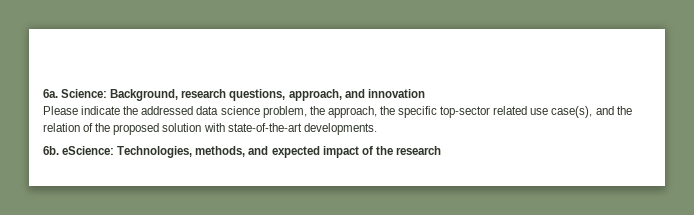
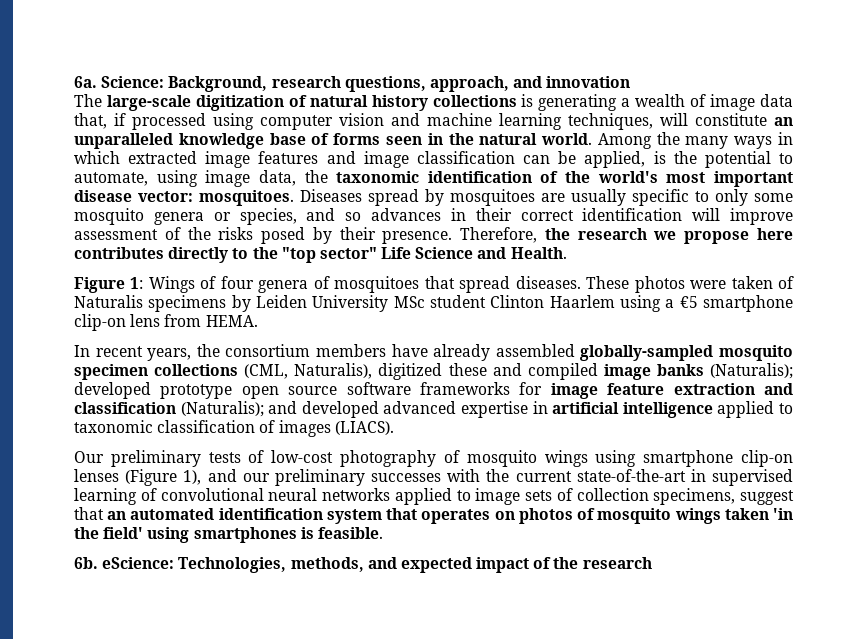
- Please indicate the addressed data science problem, the approach, the specific top-sector related use case(s), and the relation of the proposed solution with state-of-the-art developments.
+ The large-scale digitization of natural history collections is generating a wealth of image data that, if processed using computer vision and machine learning techniques, will constitute an unparalleled knowledge base of forms seen in the natural world. Among the many ways in which extracted image features and image classification can be applied, is the potential to automate, using image data, the taxonomic identification of the world's most important disease vector: mosquitoes. Diseases spread by mosquitoes are usually specific to only some mosquito genera or species, and so advances in their correct identification will improve assessment of the risks posed by their presence. Therefore, the research we propose here contributes directly to the "top sector" Life Science and Health.
+ Figure 1: Wings of four genera of mosquitoes that spread diseases. These photos were taken of Naturalis specimens by Leiden University MSc student Clinton Haarlem using a €5 smartphone clip-on lens from HEMA.
+ In recent years, the consortium members have already assembled globally-sampled mosquito specimen collections (CML, Naturalis), digitized these and compiled image banks (Naturalis); developed prototype open source software frameworks for image feature extraction and classification (Naturalis); and developed advanced expertise in artificial intelligence applied to taxonomic classification of images (LIACS).
+ Our preliminary tests of low-cost photography of mosquito wings using smartphone clip-on lenses (Figure 1), and our preliminary successes with the current state-of-the-art in supervised learning of convolutional neural networks applied to image sets of collection specimens, suggest that an automated identification system that operates on photos of mosquito wings taken 'in the field' using smartphones is feasible.

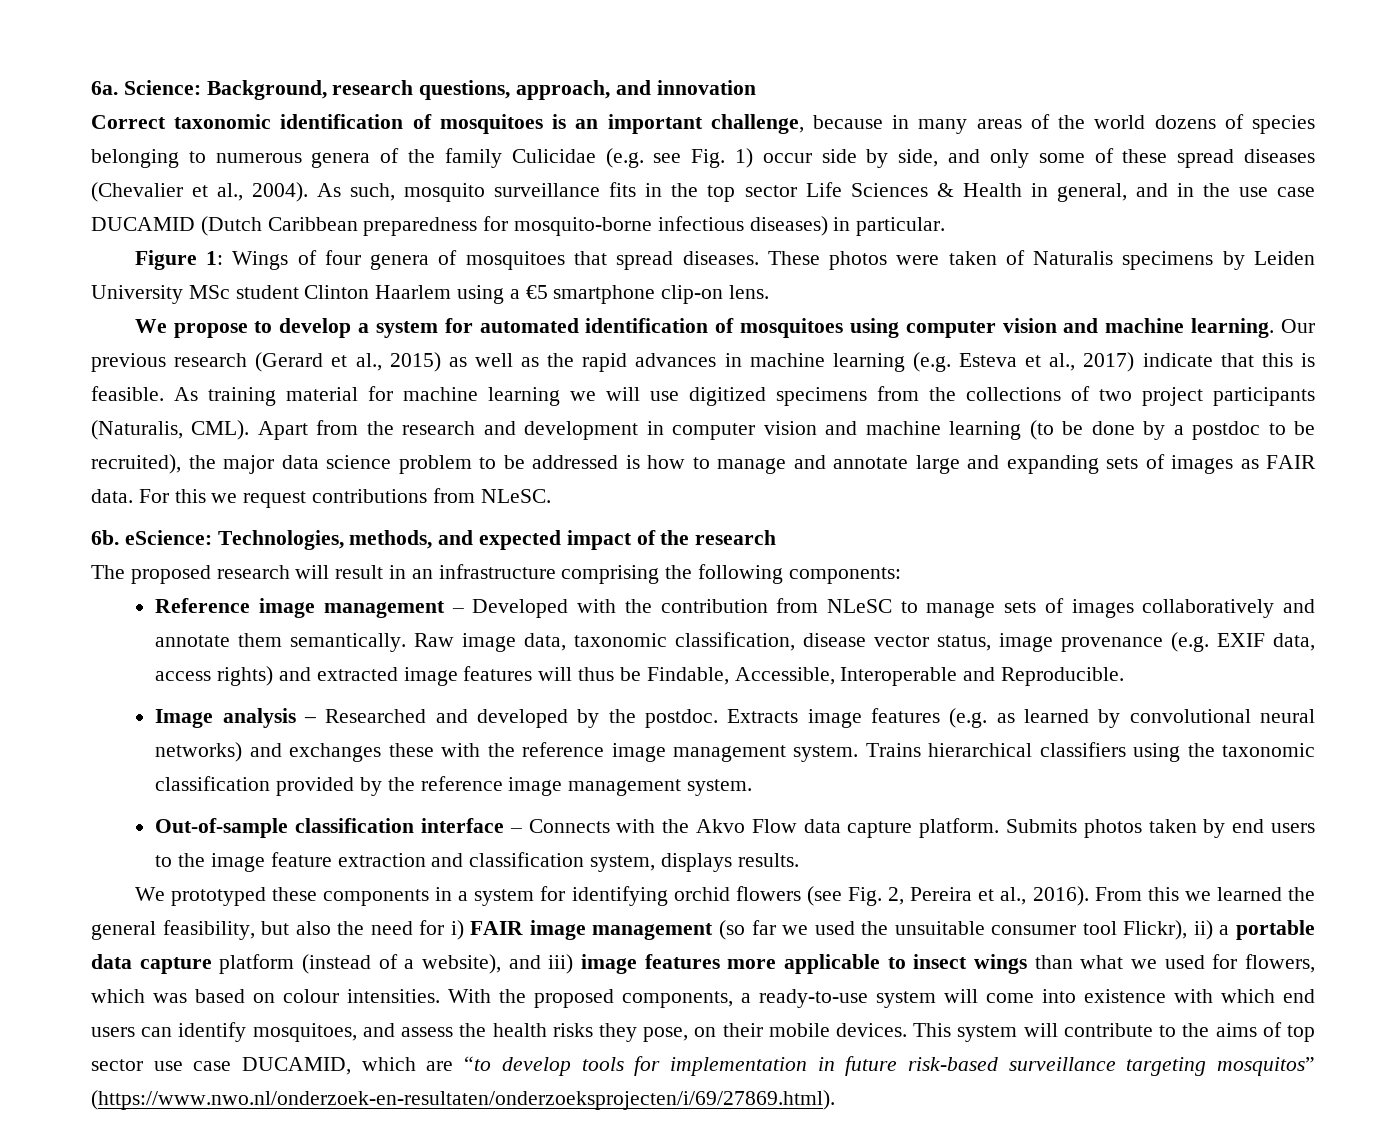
- The large-scale digitization of natural history collections is generating a wealth of image data that, if processed using computer vision and machine learning techniques, will constitute an unparalleled knowledge base of forms seen in the natural world. Among the many ways in which extracted image features and image classification can be applied, is the potential to automate, using image data, the taxonomic identification of the world's most important disease vector: mosquitoes. Diseases spread by mosquitoes are usually specific to only some mosquito genera or species, and so advances in their correct identification will improve assessment of the risks posed by their presence. Therefore, the research we propose here contributes directly to the "top sector" Life Science and Health.
+ Correct taxonomic identification of mosquitoes is an important challenge, because in many areas of the world dozens of species belonging to numerous genera of the family Culicidae (e.g. see Fig. 1) occur side by side, and only some of these spread diseases (Chevalier et al., 2004). As such, mosquito surveillance fits in the top sector Life Sciences & Health in general, and in the use case DUCAMID (Dutch Caribbean preparedness for mosquito-borne infectious diseases) in particular.
- These photos were taken of Naturalis specimens by Leiden University MSc student Clinton Haarlem using a €5 smartphone clip-on lens from HEMA.
- In recent years, the consortium members have already assembled globally-sampled mosquito specimen collections (CML, Naturalis), digitized these and compiled image banks (Naturalis); developed prototype open source software frameworks for image feature extraction and classification (Naturalis); and developed advanced expertise in artificial intelligence applied to taxonomic classification of images (LIACS).
- Our preliminary tests of low-cost photography of mosquito wings using smartphone clip-on lenses (Figure 1), and our preliminary successes with the current state-of-the-art in supervised learning of convolutional neural networks applied to image sets of collection specimens, suggest that an automated identification system that operates on photos of mosquito wings taken 'in the field' using smartphones is feasible.
+ These photos were taken of Naturalis specimens by Leiden University MSc student Clinton Haarlem using a €5 smartphone clip-on lens.
+ We propose to develop a system for automated identification of mosquitoes using computer vision and machine learning. Our previous research (Gerard et al., 2015) as well as the rapid advances in machine learning (e.g. Esteva et al., 2017) indicate that this is feasible. As training material for machine learning we will use digitized specimens from the collections of two project participants (Naturalis, CML). Apart from the research and development in computer vision and machine learning (to be done by a postdoc to be recruited), the major data science problem to be addressed is how to manage and annotate large and expanding sets of images as FAIR data. For this we request contributions from NLeSC.
+ The proposed research will result in an infrastructure comprising the following components:
+ Reference image management – Developed with the contribution from NLeSC to manage sets of images collaboratively and annotate them semantically. Raw image data, taxonomic classification, disease vector status, image provenance (e.g. EXIF data, access rights) and extracted image features will thus be Findable, Accessible, Interoperable and Reproducible.
+ Image analysis – Researched and developed by the postdoc. Extracts image features (e.g. as learned by convolutional neural networks) and exchanges these with the reference image management system. Trains hierarchical classifiers using the taxonomic classification provided by the reference image management system.
+ Out-of-sample classification interface – Connects with the Akvo Flow data capture platform. Submits photos taken by end users to the image feature extraction and classification system, displays results.
+ We prototyped these components in a system for identifying orchid flowers (see Fig. 2, Pereira et al., 2016). From this we learned the general feasibility, but also the need for i) FAIR image management (so far we used the unsuitable consumer tool Flickr), ii) a portable data capture platform (instead of a website), and iii) image features more applicable to insect wings than what we used for flowers, which was based on colour intensities. With the proposed components, a ready-to-use system will come into existence with which end users can identify mosquitoes, and assess the health risks they pose, on their mobile devices. This system will contribute to the aims of top sector use case DUCAMID, which are “to develop tools for implementation in future risk-based surveillance targeting mosquitos” (https://www.nwo.nl/onderzoek-en-resultaten/onderzoeksprojecten/i/69/27869.html).

